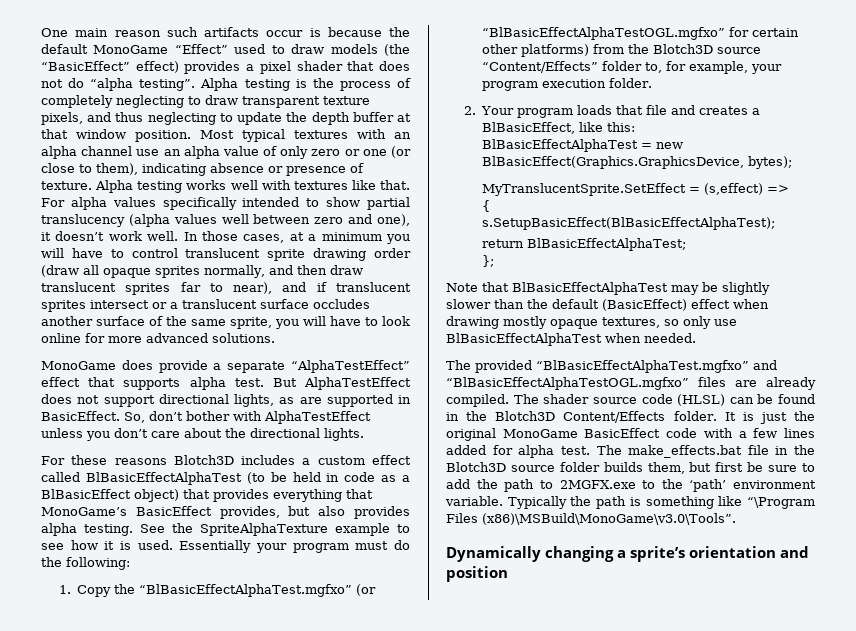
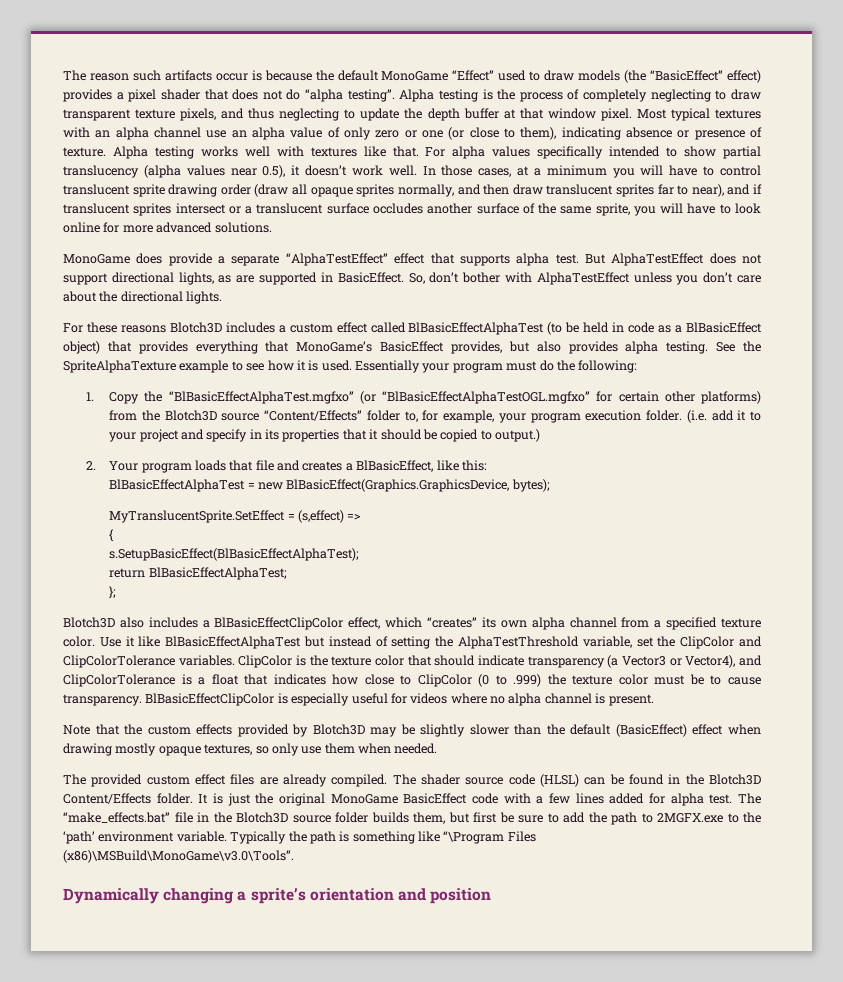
- One main reason such artifacts occur is because the default MonoGame “Effect” used to draw models (the “BasicEffect” effect) provides a pixel shader that does not do “alpha testing”.
+ The reason such artifacts occur is because the default MonoGame “Effect” used to draw models (the “BasicEffect” effect) provides a pixel shader that does not do “alpha testing”.
- Alpha testing is the process of completely neglecting to draw transparent texture pixels, and thus neglecting to update the depth buffer at that window position.
+ Alpha testing is the process of completely neglecting to draw transparent texture pixels, and thus neglecting to update the depth buffer at that window pixel.
- For alpha values specifically intended to show partial translucency (alpha values well between zero and one), it doesn’t work well.
+ For alpha values specifically intended to show partial translucency (alpha values near 0.5), it doesn’t work well.
+ (i.e. add it to your project and specify in its properties that it should be copied to output.)
- Note that BlBasicEffectAlphaTest may be slightly slower than the default (BasicEffect) effect when drawing mostly opaque textures, so only use BlBasicEffectAlphaTest when needed.
+ Blotch3D also includes a BlBasicEffectClipColor effect, which “creates” its own alpha channel from a specified texture color. Use it like BlBasicEffectAlphaTest but instead of setting the AlphaTestThreshold variable, set the ClipColor and ClipColorTolerance variables. ClipColor is the texture color that should indicate transparency (a Vector3 or Vector4), and ClipColorTolerance is a float that indicates how close to ClipColor (0 to .999) the texture color must be to cause transparency. BlBasicEffectClipColor is especially useful for videos where no alpha channel is present.
+ Note that the custom effects provided by Blotch3D may be slightly slower than the default (BasicEffect) effect when drawing mostly opaque textures, so only use them when needed.
- The provided “BlBasicEffectAlphaTest.mgfxo” and “BlBasicEffectAlphaTestOGL.mgfxo” files are already compiled.
+ The provided custom effect files are already compiled.
- The make_effects.bat file in the Blotch3D source folder builds them, but first be sure to add the path to 2MGFX.exe to the ‘path’ environment variable.
+ The “make_effects.bat” file in the Blotch3D source folder builds them, but first be sure to add the path to 2MGFX.exe to the ‘path’ environment variable.

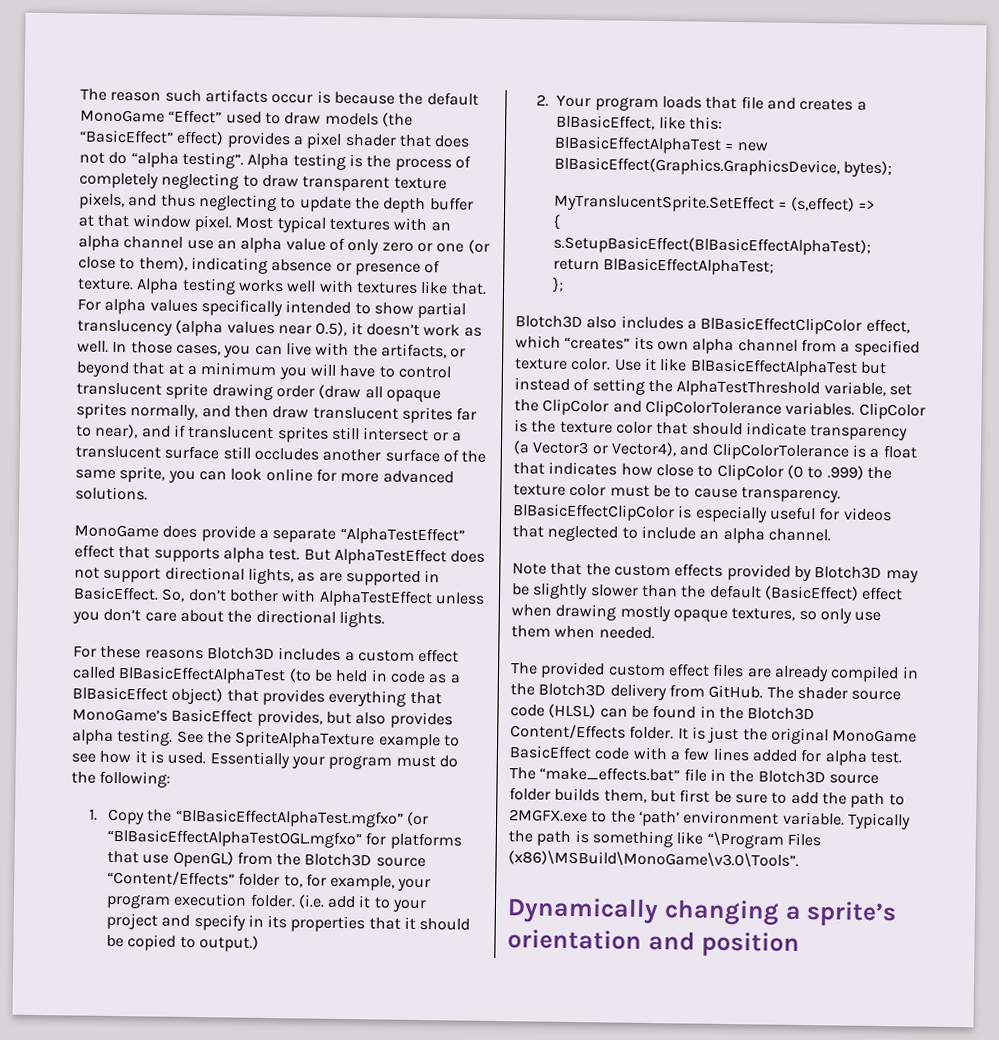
- For alpha values specifically intended to show partial translucency (alpha values near 0.5), it doesn’t work well.
+ For alpha values specifically intended to show partial translucency (alpha values near 0.5), it doesn’t work as well.
- In those cases, at a minimum you will have to control translucent sprite drawing order (draw all opaque sprites normally, and then draw translucent sprites far to near), and if translucent sprites intersect or a translucent surface occludes another surface of the same sprite, you will have to look online for more advanced solutions.
+ In those cases, you can live with the artifacts, or beyond that at a minimum you will have to control translucent sprite drawing order (draw all opaque sprites normally, and then draw translucent sprites far to near), and if translucent sprites still intersect or a translucent surface still occludes another surface of the same sprite, you can look online for more advanced solutions.
- 1. Copy the “BlBasicEffectAlphaTest.mgfxo” (or “BlBasicEffectAlphaTestOGL.mgfxo” for certain other platforms) from the Blotch3D source “Content/Effects” folder to, for example, your program execution folder.
+ 1. Copy the “BlBasicEffectAlphaTest.mgfxo” (or “BlBasicEffectAlphaTestOGL.mgfxo” for platforms that use OpenGL) from the Blotch3D source “Content/Effects” folder to, for example, your program execution folder.
- BlBasicEffectClipColor is especially useful for videos where no alpha channel is present.
+ BlBasicEffectClipColor is especially useful for videos that neglected to include an alpha channel.
- The provided custom effect files are already compiled.
+ The provided custom effect files are already compiled in the Blotch3D delivery from GitHub.

